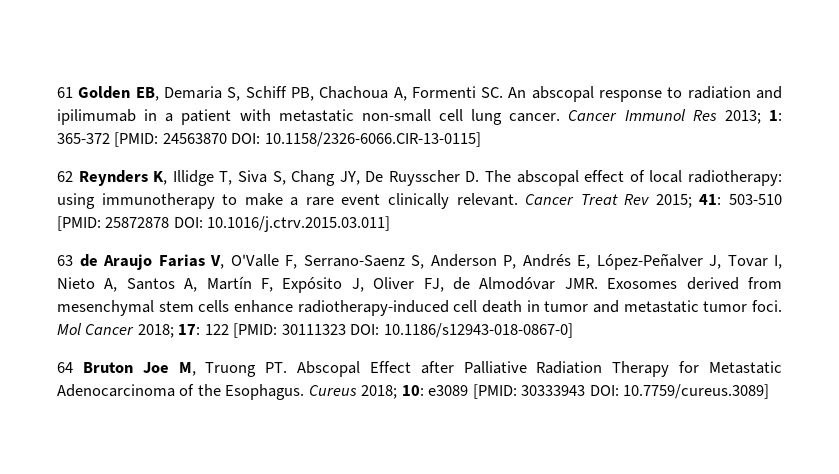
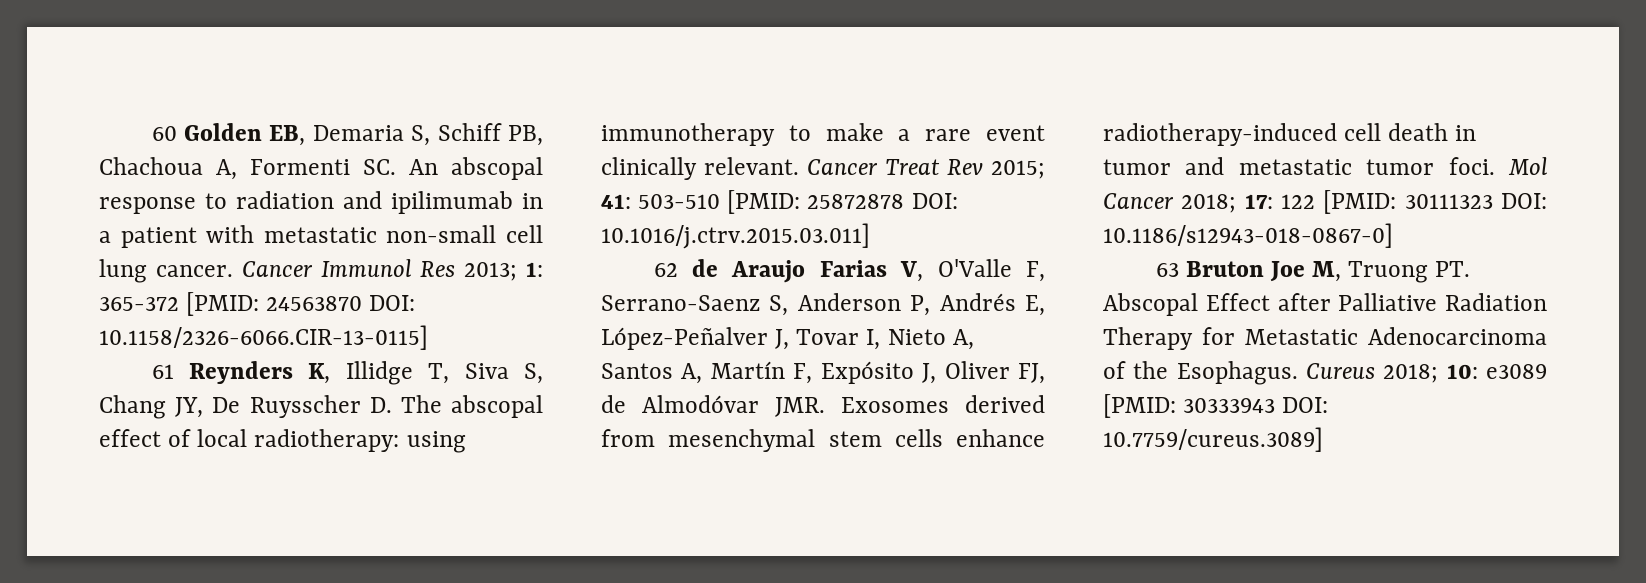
- 61 Golden EB, Demaria S, Schiff PB, Chachoua A, Formenti SC. An abscopal response to radiation and ipilimumab in a patient with metastatic non-small cell lung cancer.
+ 60 Golden EB, Demaria S, Schiff PB, Chachoua A, Formenti SC. An abscopal response to radiation and ipilimumab in a patient with metastatic non-small cell lung cancer.
- 62 Reynders K, Illidge T, Siva S, Chang JY, De Ruysscher D. The abscopal effect of local radiotherapy: using immunotherapy to make a rare event clinically relevant.
+ 61 Reynders K, Illidge T, Siva S, Chang JY, De Ruysscher D. The abscopal effect of local radiotherapy: using immunotherapy to make a rare event clinically relevant.
- 63 de Araujo Farias V, O'Valle F, Serrano-Saenz S, Anderson P, Andrés E, López-Peñalver J, Tovar I, Nieto A, Santos A, Martín F, Expósito J, Oliver FJ, de Almodóvar JMR. Exosomes derived from mesenchymal stem cells enhance radiotherapy-induced cell death in tumor and metastatic tumor foci.
+ 62 de Araujo Farias V, O'Valle F, Serrano-Saenz S, Anderson P, Andrés E, López-Peñalver J, Tovar I, Nieto A, Santos A, Martín F, Expósito J, Oliver FJ, de Almodóvar JMR. Exosomes derived from mesenchymal stem cells enhance radiotherapy-induced cell death in tumor and metastatic tumor foci.
- 64 Bruton Joe M, Truong PT. Abscopal Effect after Palliative Radiation Therapy for Metastatic Adenocarcinoma of the Esophagus.
+ 63 Bruton Joe M, Truong PT. Abscopal Effect after Palliative Radiation Therapy for Metastatic Adenocarcinoma of the Esophagus.

